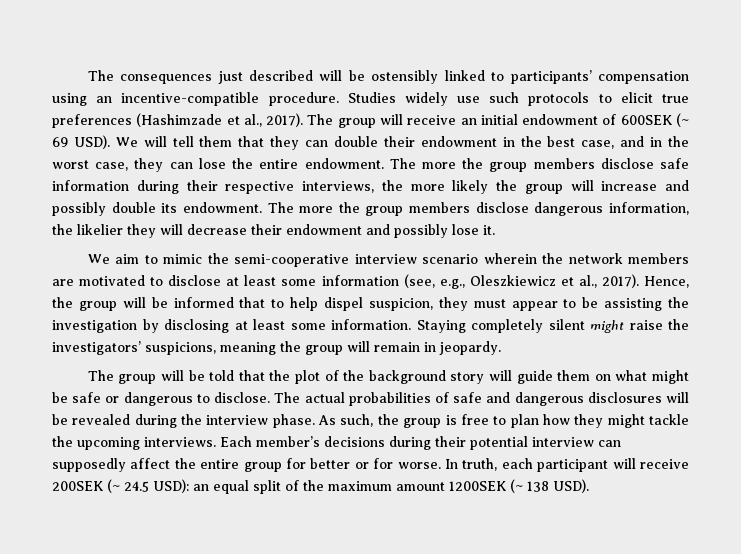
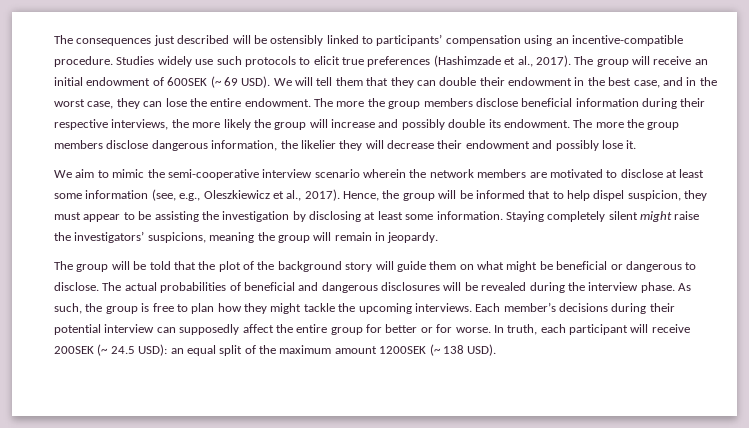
- The more the group members disclose safe information during their respective interviews, the more likely the group will increase and possibly double its endowment.
+ The more the group members disclose beneficial information during their respective interviews, the more likely the group will increase and possibly double its endowment.
- The group will be told that the plot of the background story will guide them on what might be safe or dangerous to disclose.
+ The group will be told that the plot of the background story will guide them on what might be beneficial or dangerous to disclose.
- The actual probabilities of safe and dangerous disclosures will be revealed during the interview phase.
+ The actual probabilities of beneficial and dangerous disclosures will be revealed during the interview phase.

